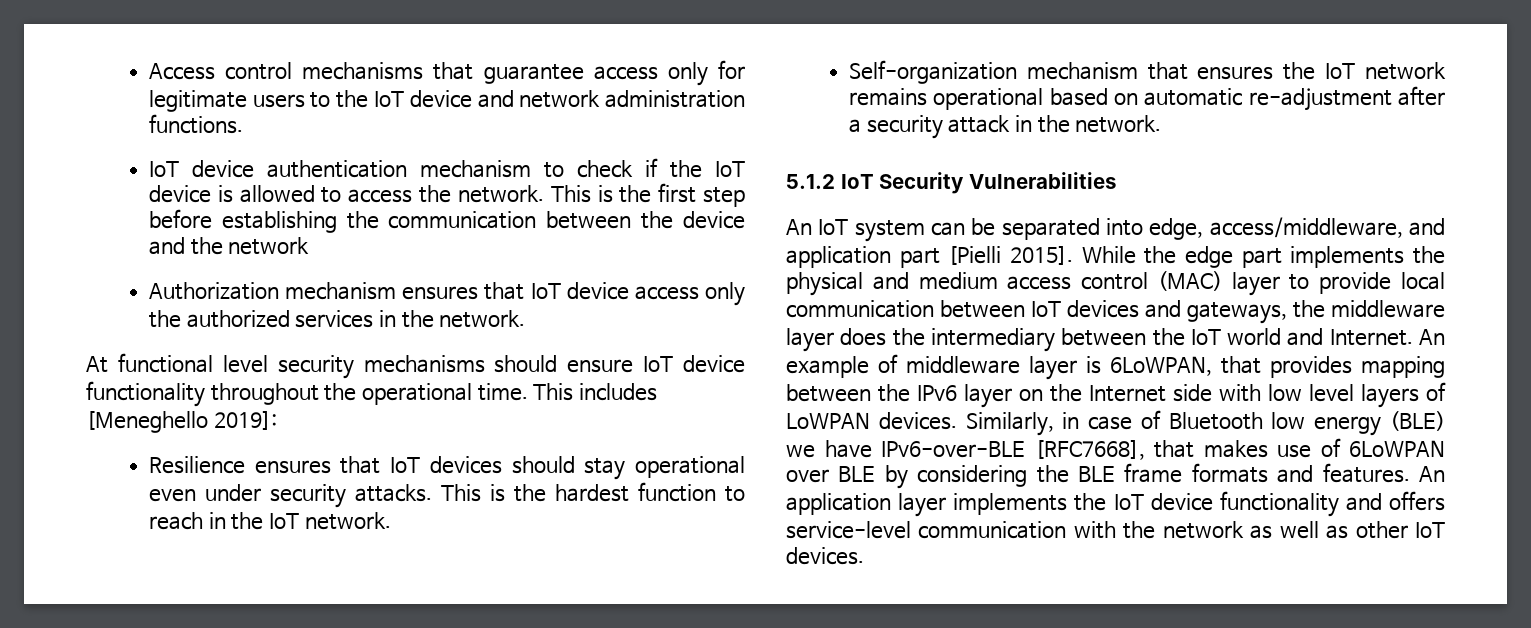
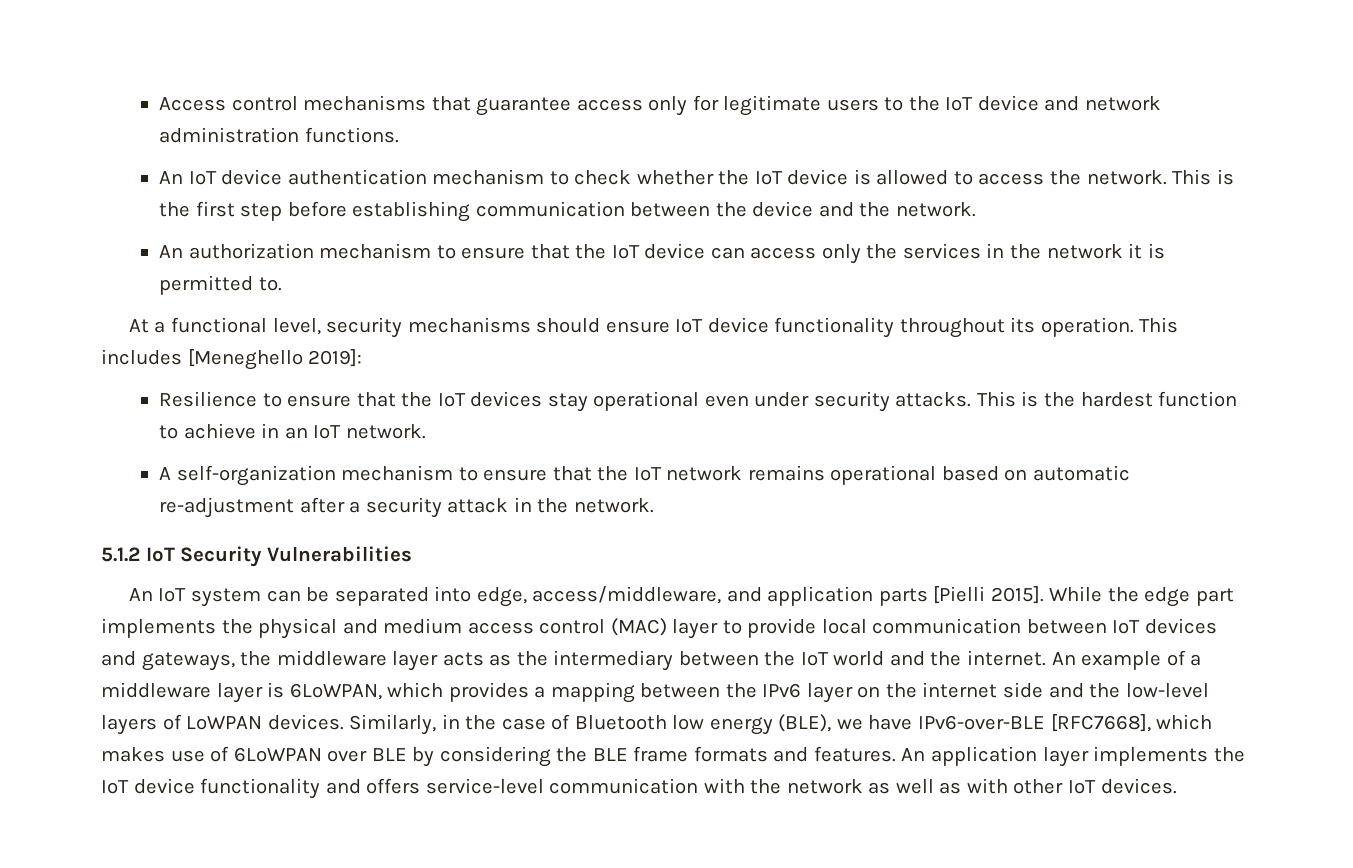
- IoT device authentication mechanism to check if the IoT device is allowed to access the network.
+ An IoT device authentication mechanism to check whether the IoT device is allowed to access the network.
- This is the first step before establishing the communication between the device and the network
- Authorization mechanism ensures that IoT device access only the authorized services in the network.
- At functional level security mechanisms should ensure IoT device functionality throughout the operational time.
+ This is the first step before establishing communication between the device and the network.
+ An authorization mechanism to ensure that the IoT device can access only the services in the network it is permitted to.
+ At a functional level, security mechanisms should ensure IoT device functionality throughout its operation.
- Resilience ensures that IoT devices should stay operational even under security attacks.
+ Resilience to ensure that the IoT devices stay operational even under security attacks.
- This is the hardest function to reach in the IoT network.
+ This is the hardest function to achieve in an IoT network.
- Self-organization mechanism that ensures the IoT network remains operational based on automatic re-adjustment after a security attack in the network.
+ A self-organization mechanism to ensure that the IoT network remains operational based on automatic re-adjustment after a security attack in the network.
- An IoT system can be separated into edge, access/middleware, and application part [Pielli 2015].
+ An IoT system can be separated into edge, access/middleware, and application parts [Pielli 2015].
- While the edge part implements the physical and medium access control (MAC) layer to provide local communication between IoT devices and gateways, the middleware layer does the intermediary between the IoT world and Internet.
+ While the edge part implements the physical and medium access control (MAC) layer to provide local communication between IoT devices and gateways, the middleware layer acts as the intermediary between the IoT world and the internet.
- An example of middleware layer is 6LoWPAN, that provides mapping between the IPv6 layer on the Internet side with low level layers of LoWPAN devices.
+ An example of a middleware layer is 6LoWPAN, which provides a mapping between the IPv6 layer on the internet side and the low-level layers of LoWPAN devices.
- Similarly, in case of Bluetooth low energy (BLE) we have IPv6-over-BLE [RFC7668], that makes use of 6LoWPAN over BLE by considering the BLE frame formats and features.
+ Similarly, in the case of Bluetooth low energy (BLE), we have IPv6-over-BLE [RFC7668], which makes use of 6LoWPAN over BLE by considering the BLE frame formats and features.
- An application layer implements the IoT device functionality and offers service-level communication with the network as well as other IoT devices.
+ An application layer implements the IoT device functionality and offers service-level communication with the network as well as with other IoT devices.

